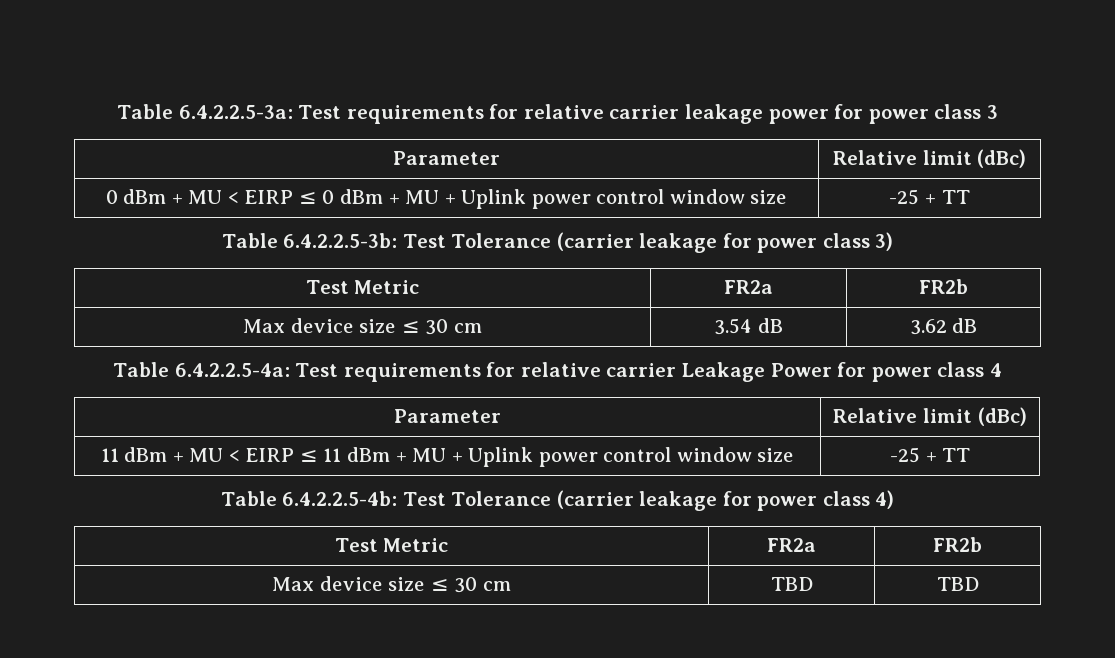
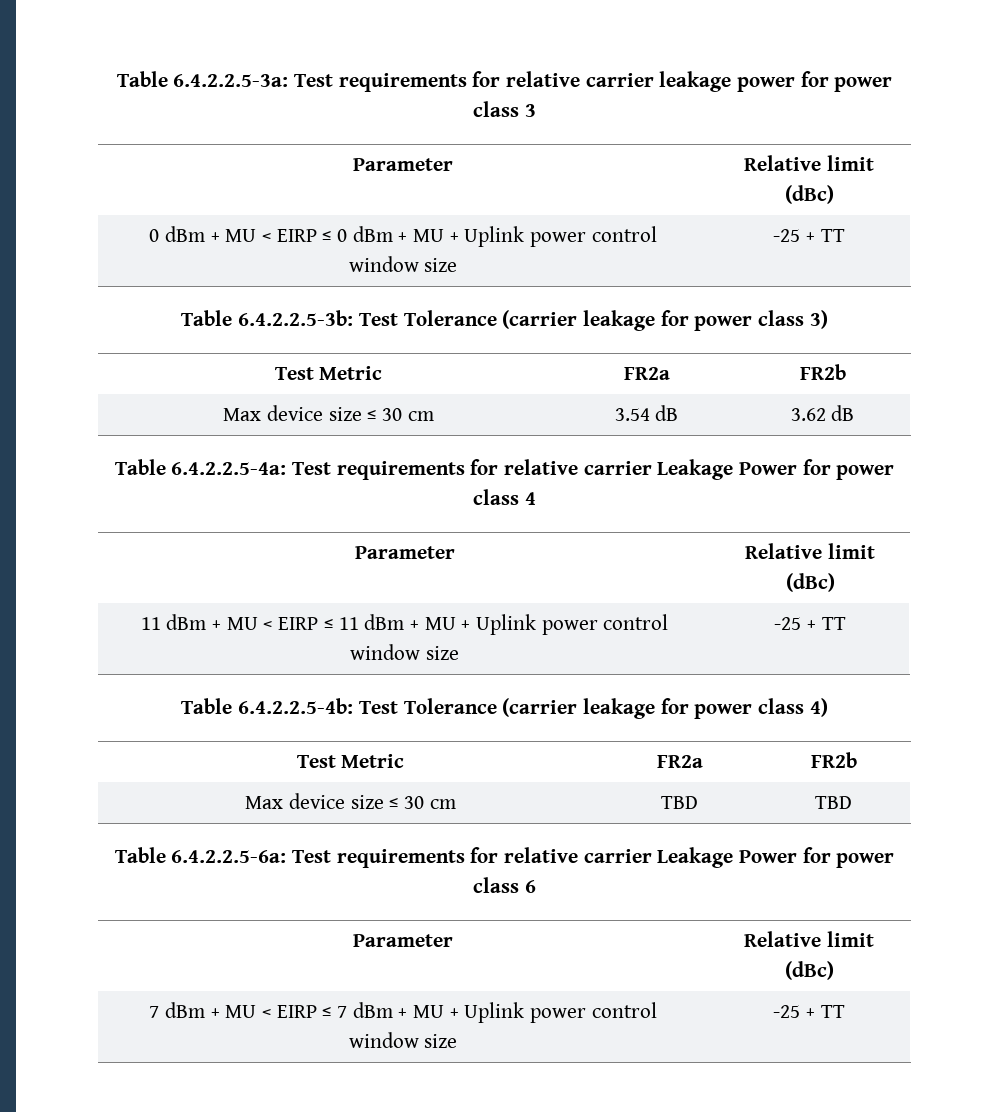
+ Table 6.4.2.2.5-6a: Test requirements for relative carrier Leakage Power for power class 6
+ Parameter | Relative limit (dBc)
+ 7 dBm + MU < EIRP ≤ 7 dBm + MU + Uplink power control window size | -25 + TT

